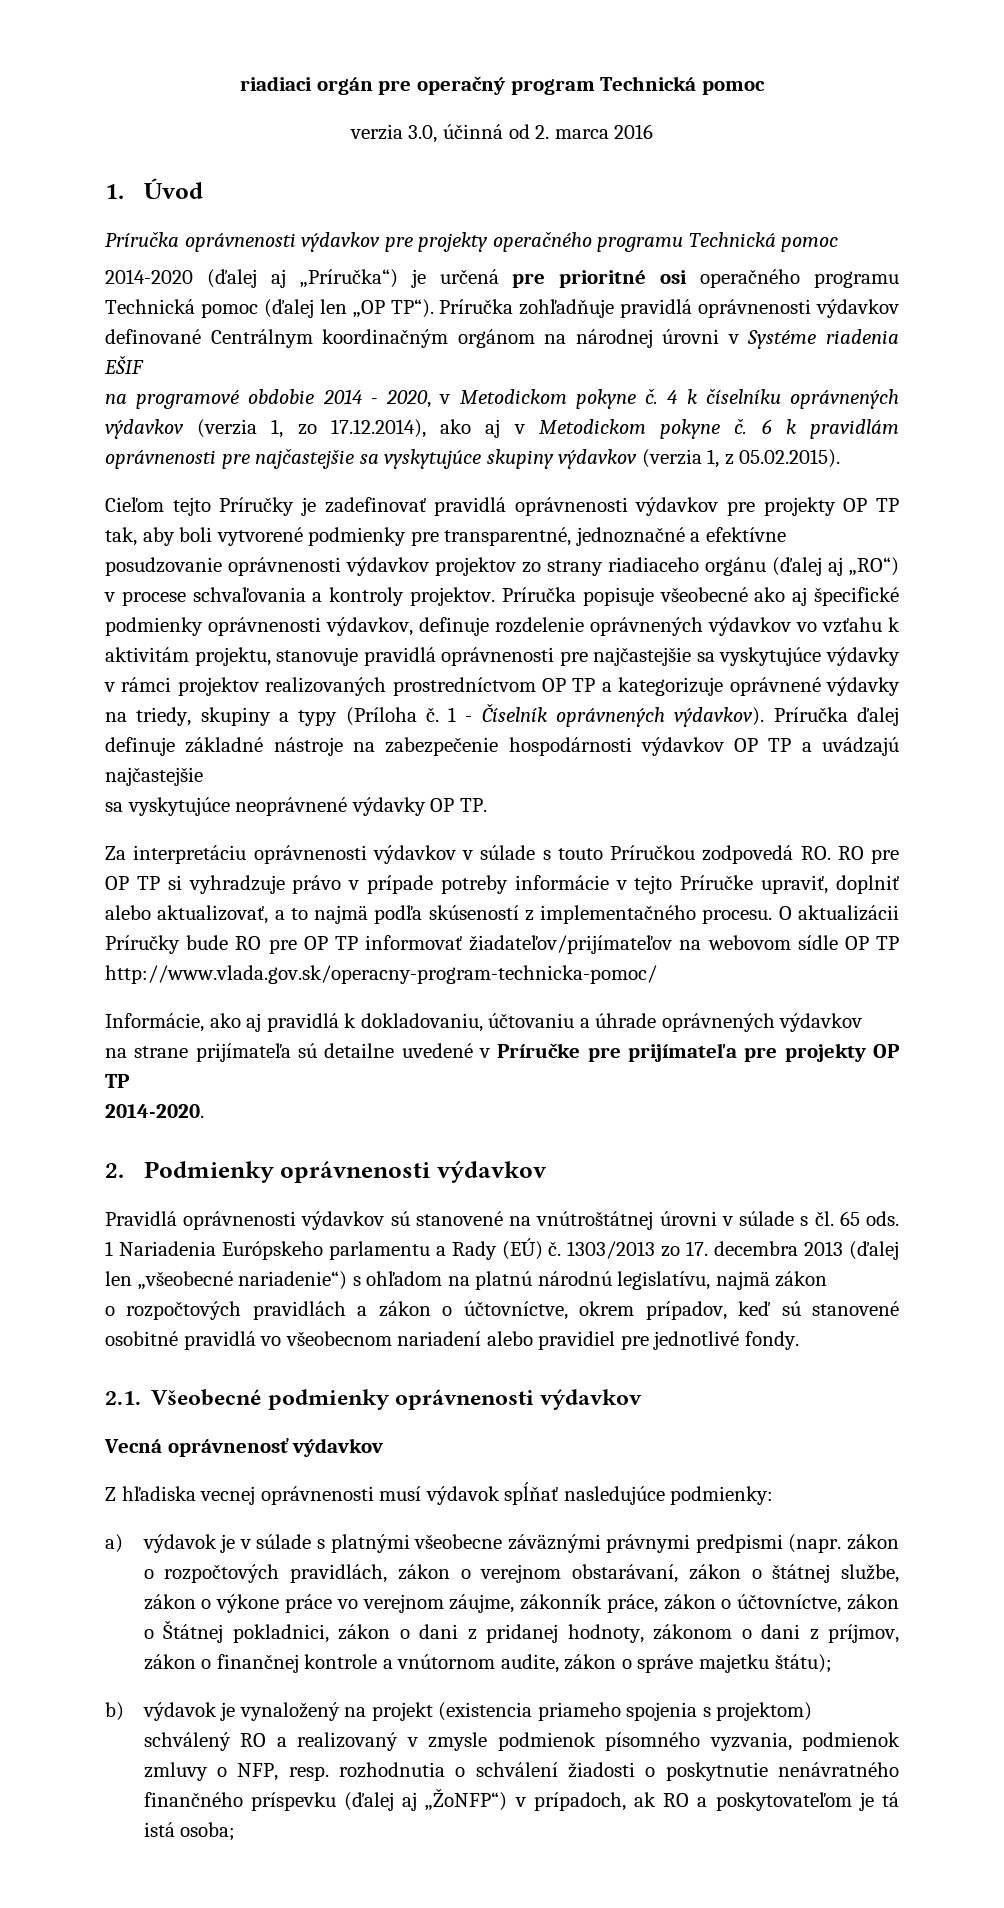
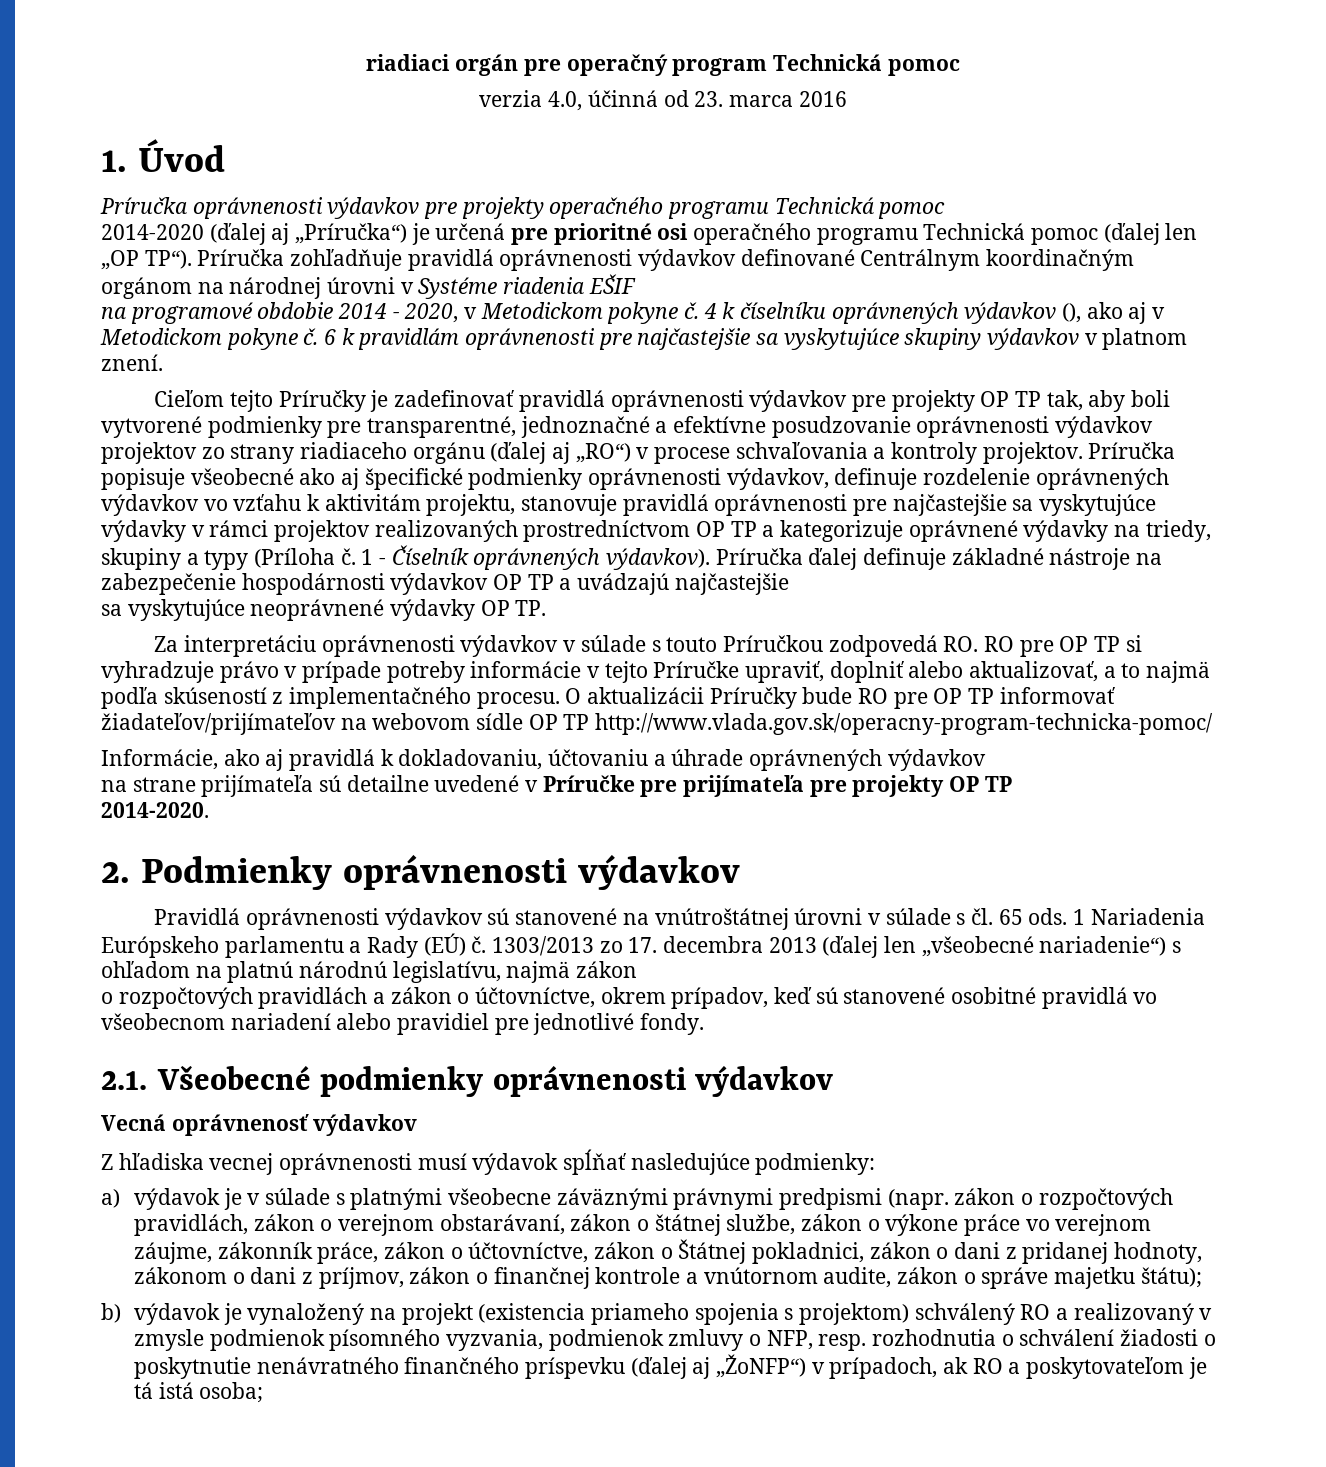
- verzia 3.0, účinná od 2. marca 2016
+ verzia 4.0, účinná od 23. marca 2016
- 4 k číselníku oprávnených výdavkov (verzia 1, zo 17.12.2014), ako aj v Metodickom pokyne č.
+ 4 k číselníku oprávnených výdavkov (), ako aj v Metodickom pokyne č.
- 6 k pravidlám oprávnenosti pre najčastejšie sa vyskytujúce skupiny výdavkov (verzia 1, z 05.02.2015).
+ 6 k pravidlám oprávnenosti pre najčastejšie sa vyskytujúce skupiny výdavkov v platnom znení.

